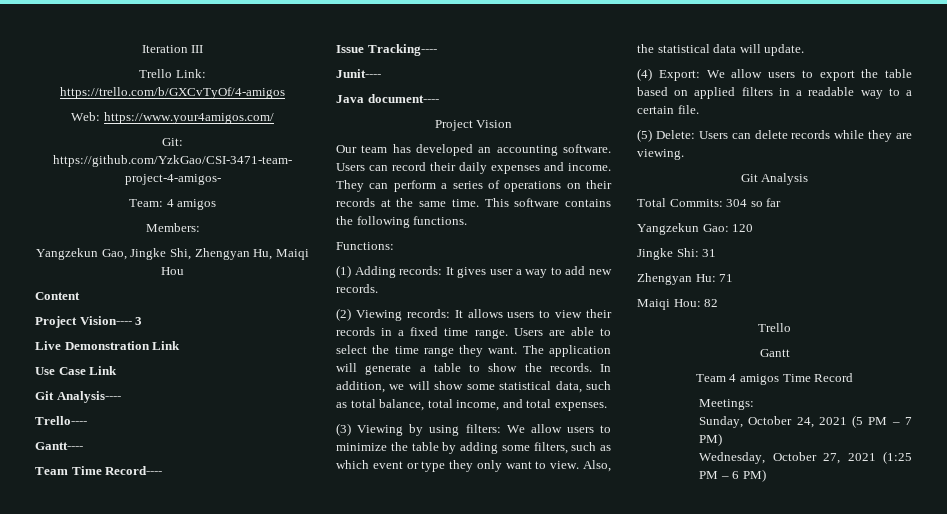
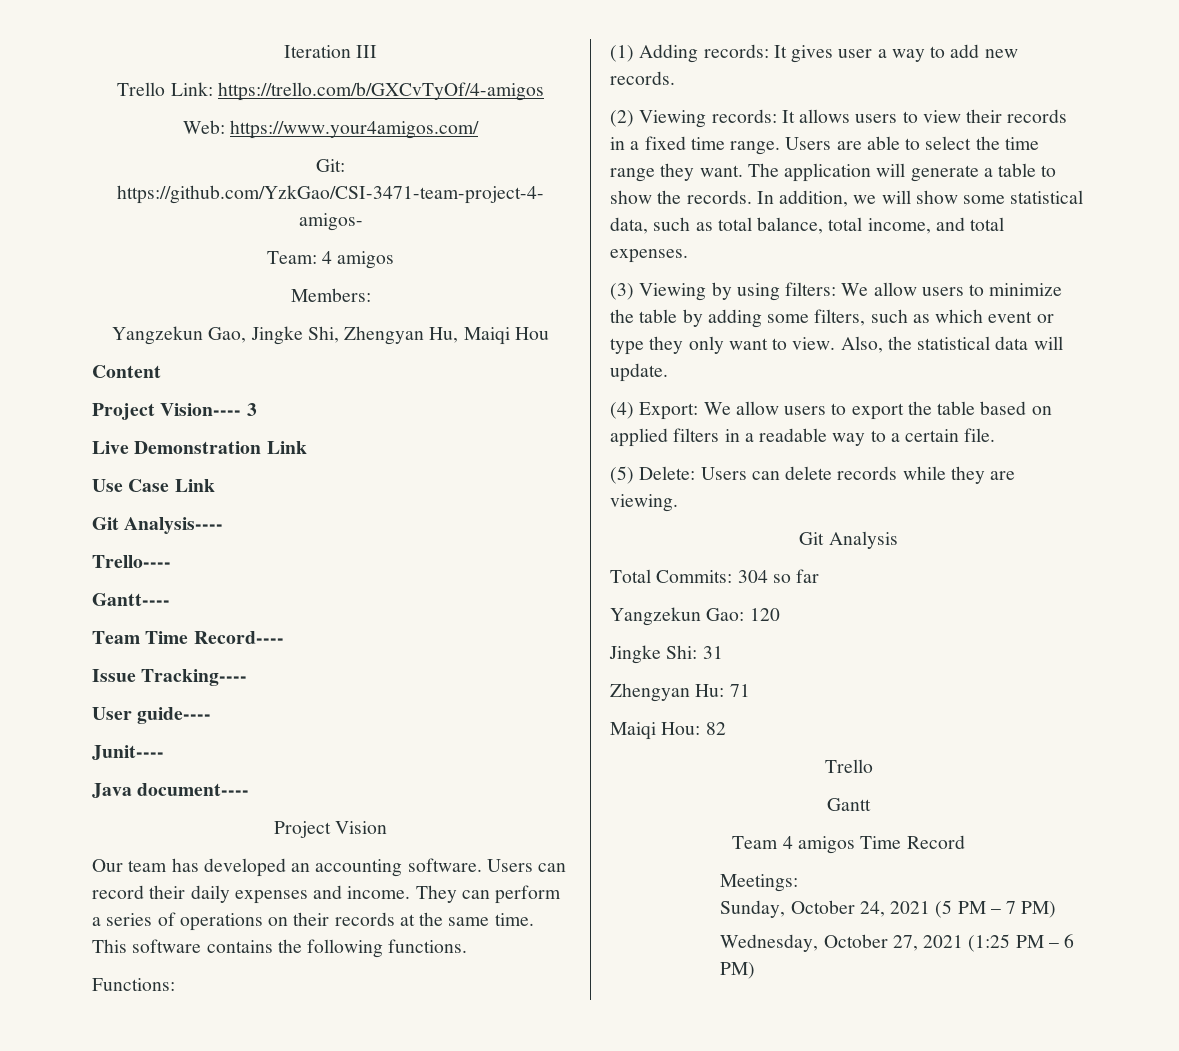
+ User guide----

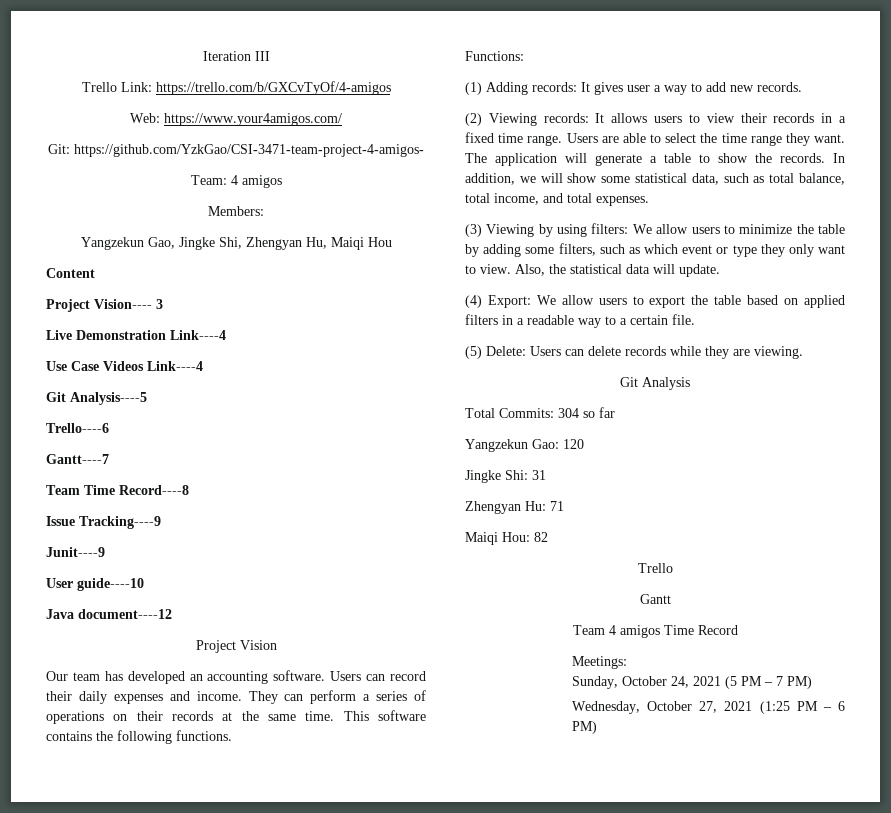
- Live Demonstration Link
+ Live Demonstration Link----4
- Use Case Link
- Git Analysis----
- Trello----
- Gantt----
+ Use Case Videos Link----4
+ Git Analysis----5
+ Trello----6
+ Gantt----7
- Team Time Record----
+ Team Time Record----8
- Issue Tracking----
+ Issue Tracking----9
+ Junit----9
- User guide----
- Junit----
+ User guide----10
- Java document----
+ Java document----12

